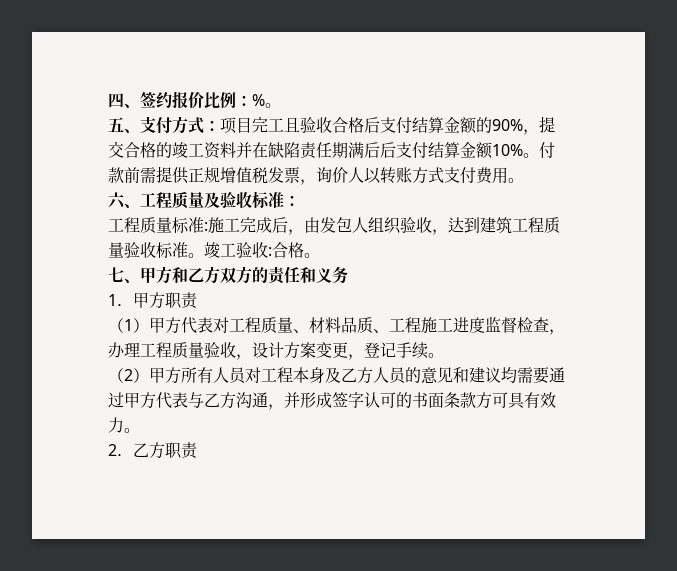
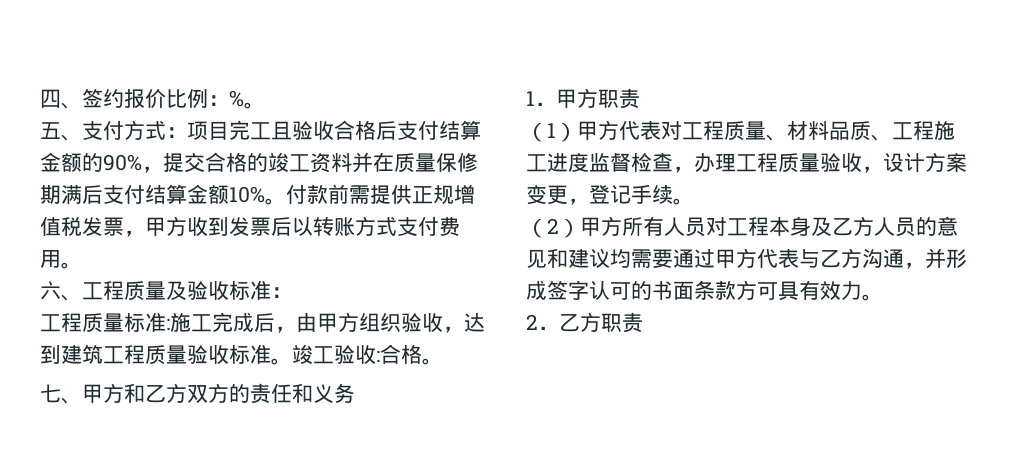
- 五、支付方式：项目完工且验收合格后支付结算金额的90%，提交合格的竣工资料并在缺陷责任期满后后支付结算金额10%。
+ 五、支付方式：项目完工且验收合格后支付结算金额的90%，提交合格的竣工资料并在质量保修期满后支付结算金额10%。
- 付款前需提供正规增值税发票，询价人以转账方式支付费用。
+ 付款前需提供正规增值税发票，甲方收到发票后以转账方式支付费用。
- 工程质量标准:施工完成后，由发包人组织验收，达到建筑工程质量验收标准。
+ 工程质量标准:施工完成后，由甲方组织验收，达到建筑工程质量验收标准。

